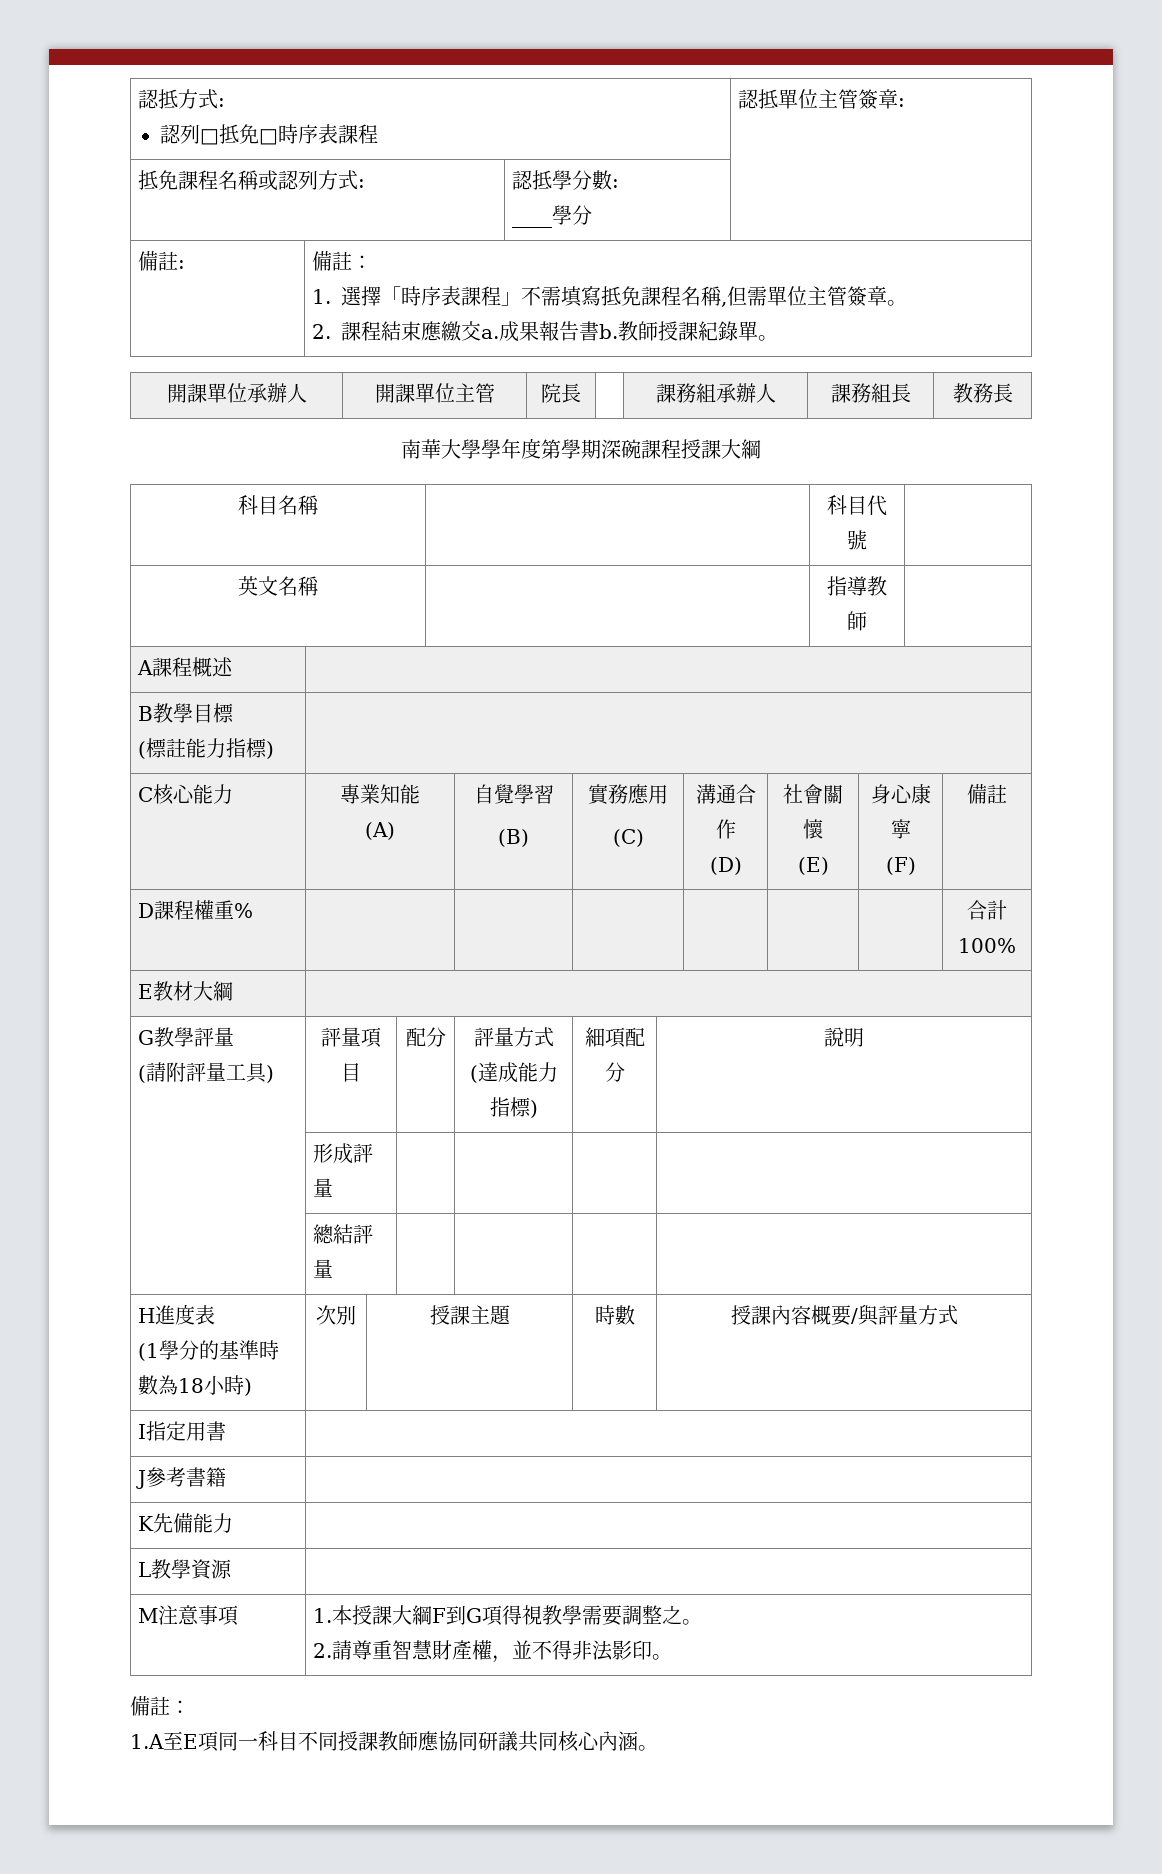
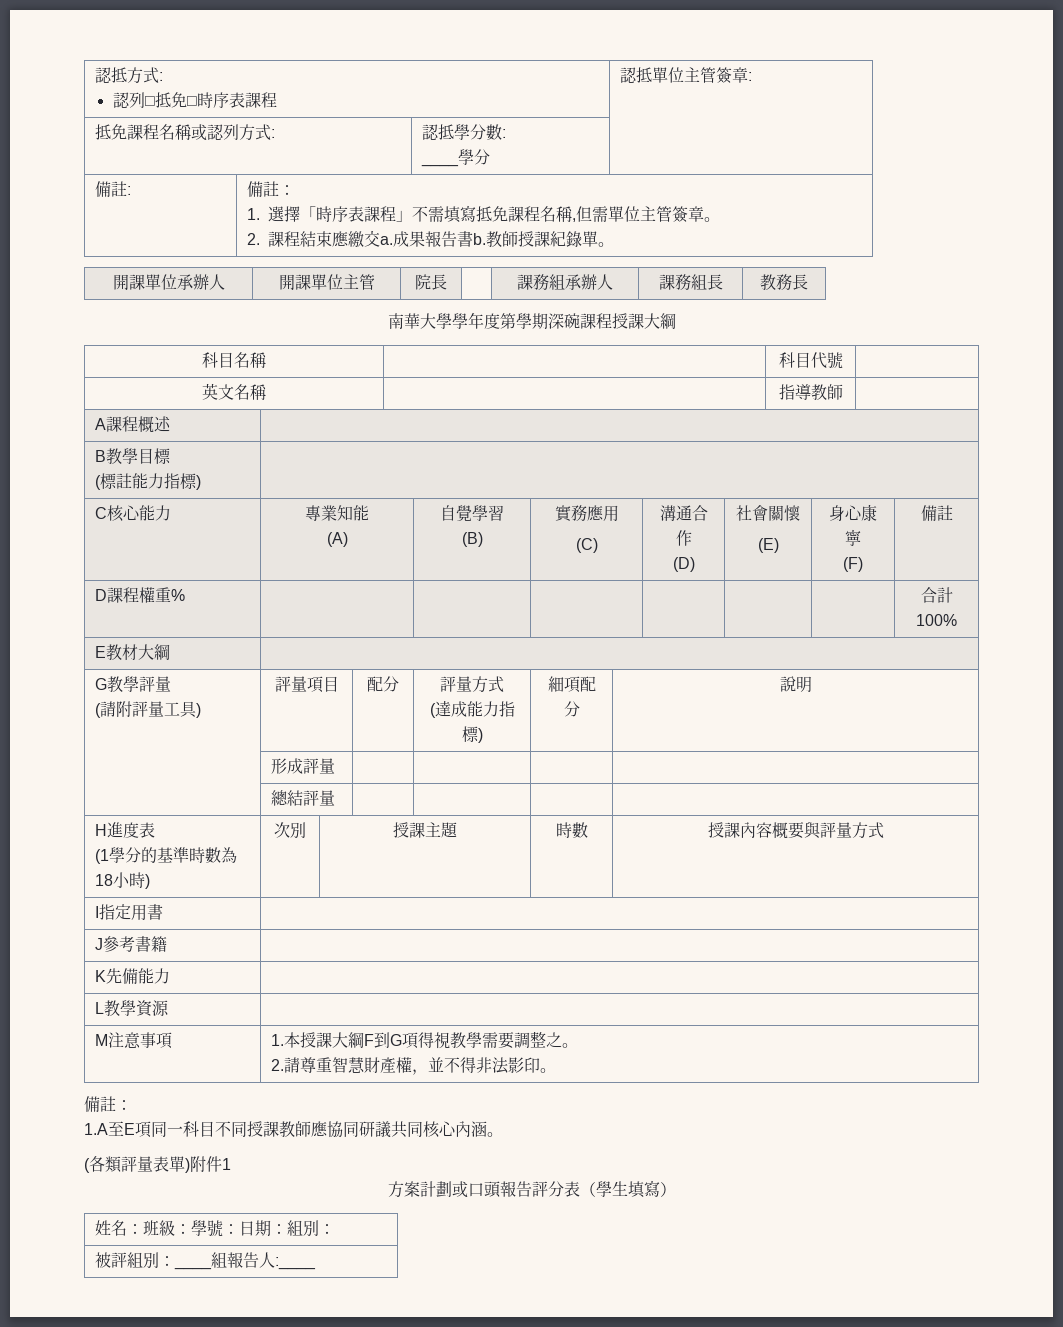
  H進度表
- (1學分的基準時數為18小時) | 次別 | 授課主題 | 時數 | 授課內容概要/與評量方式
+ (1學分的基準時數為18小時) | 次別 | 授課主題 | 時數 | 授課內容概要與評量方式
+ (各類評量表單)附件1
+ 方案計劃或口頭報告評分表（學生填寫）
+ 姓名：班級：學號：日期：組別：
+ 被評組別：____組報告人:____

